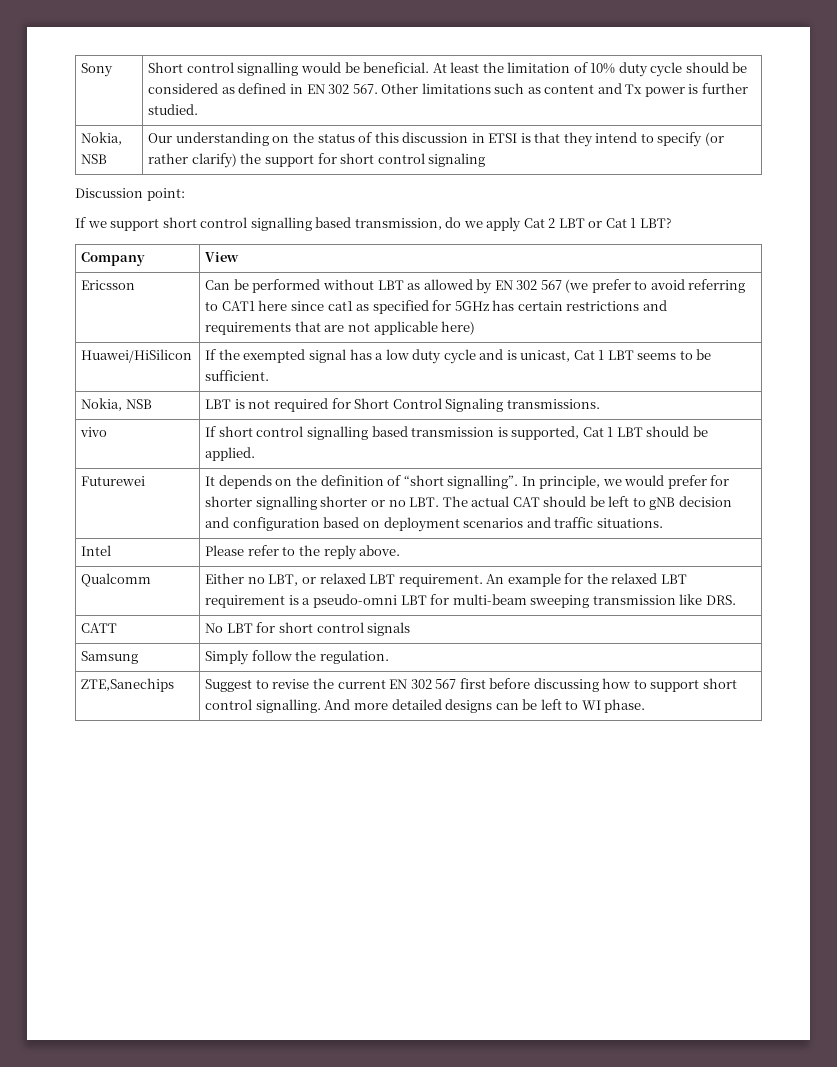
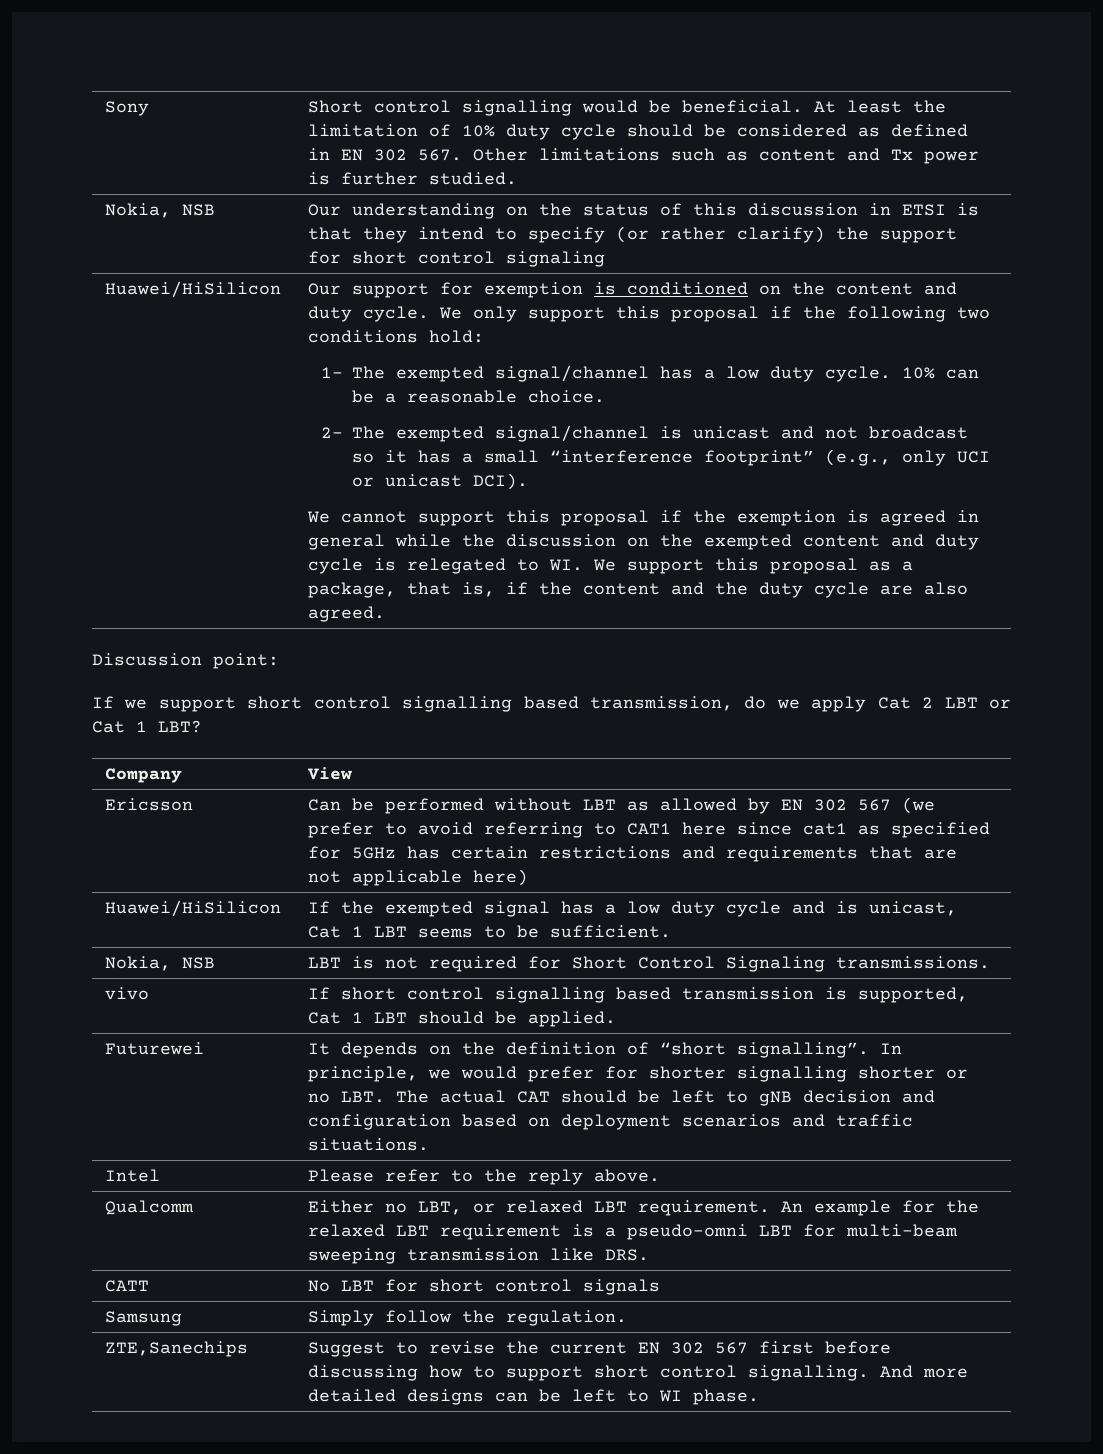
+ Huawei/HiSilicon | Our support for exemption is conditioned on the content and duty cycle. We only support this proposal if the following two conditions hold:
+ 1- The exempted signal/channel has a low duty cycle. 10% can be a reasonable choice.
+ 2- The exempted signal/channel is unicast and not broadcast so it has a small “interference footprint” (e.g., only UCI or unicast DCI).
+ We cannot support this proposal if the exemption is agreed in general while the discussion on the exempted content and duty cycle is relegated to WI. We support this proposal as a package, that is, if the content and the duty cycle are also agreed.

